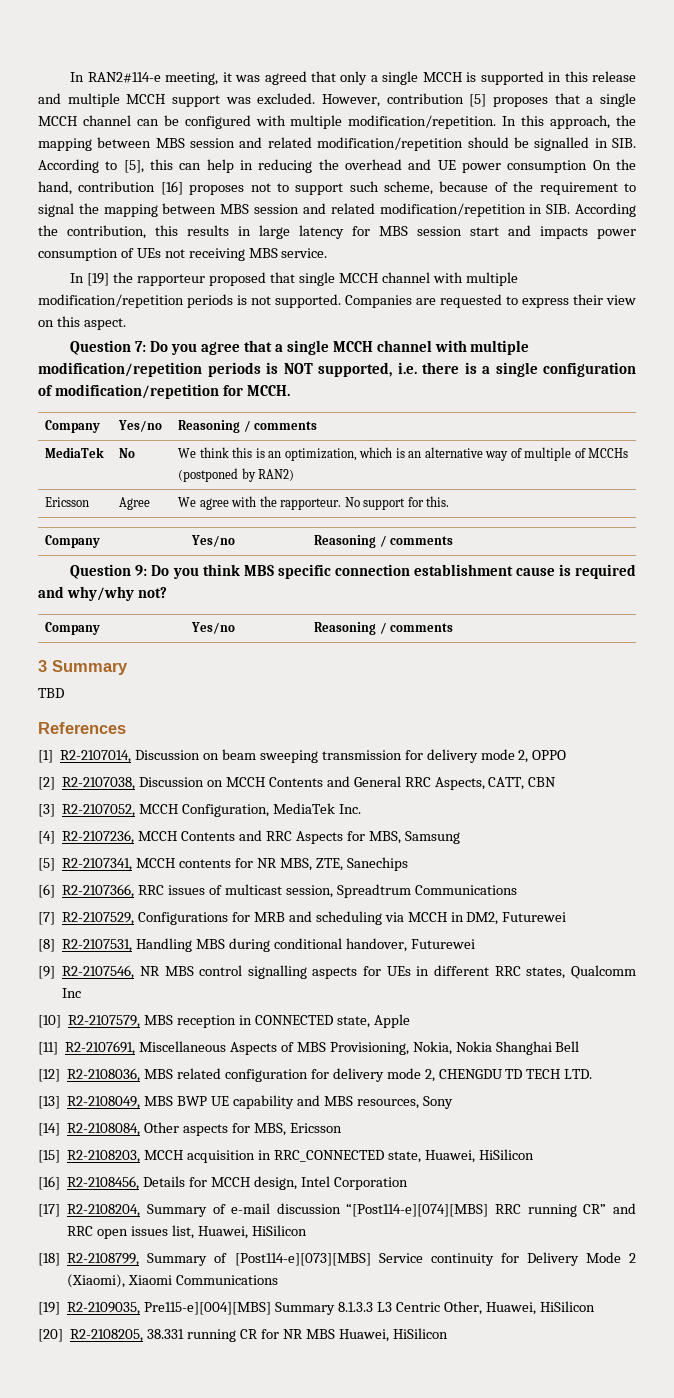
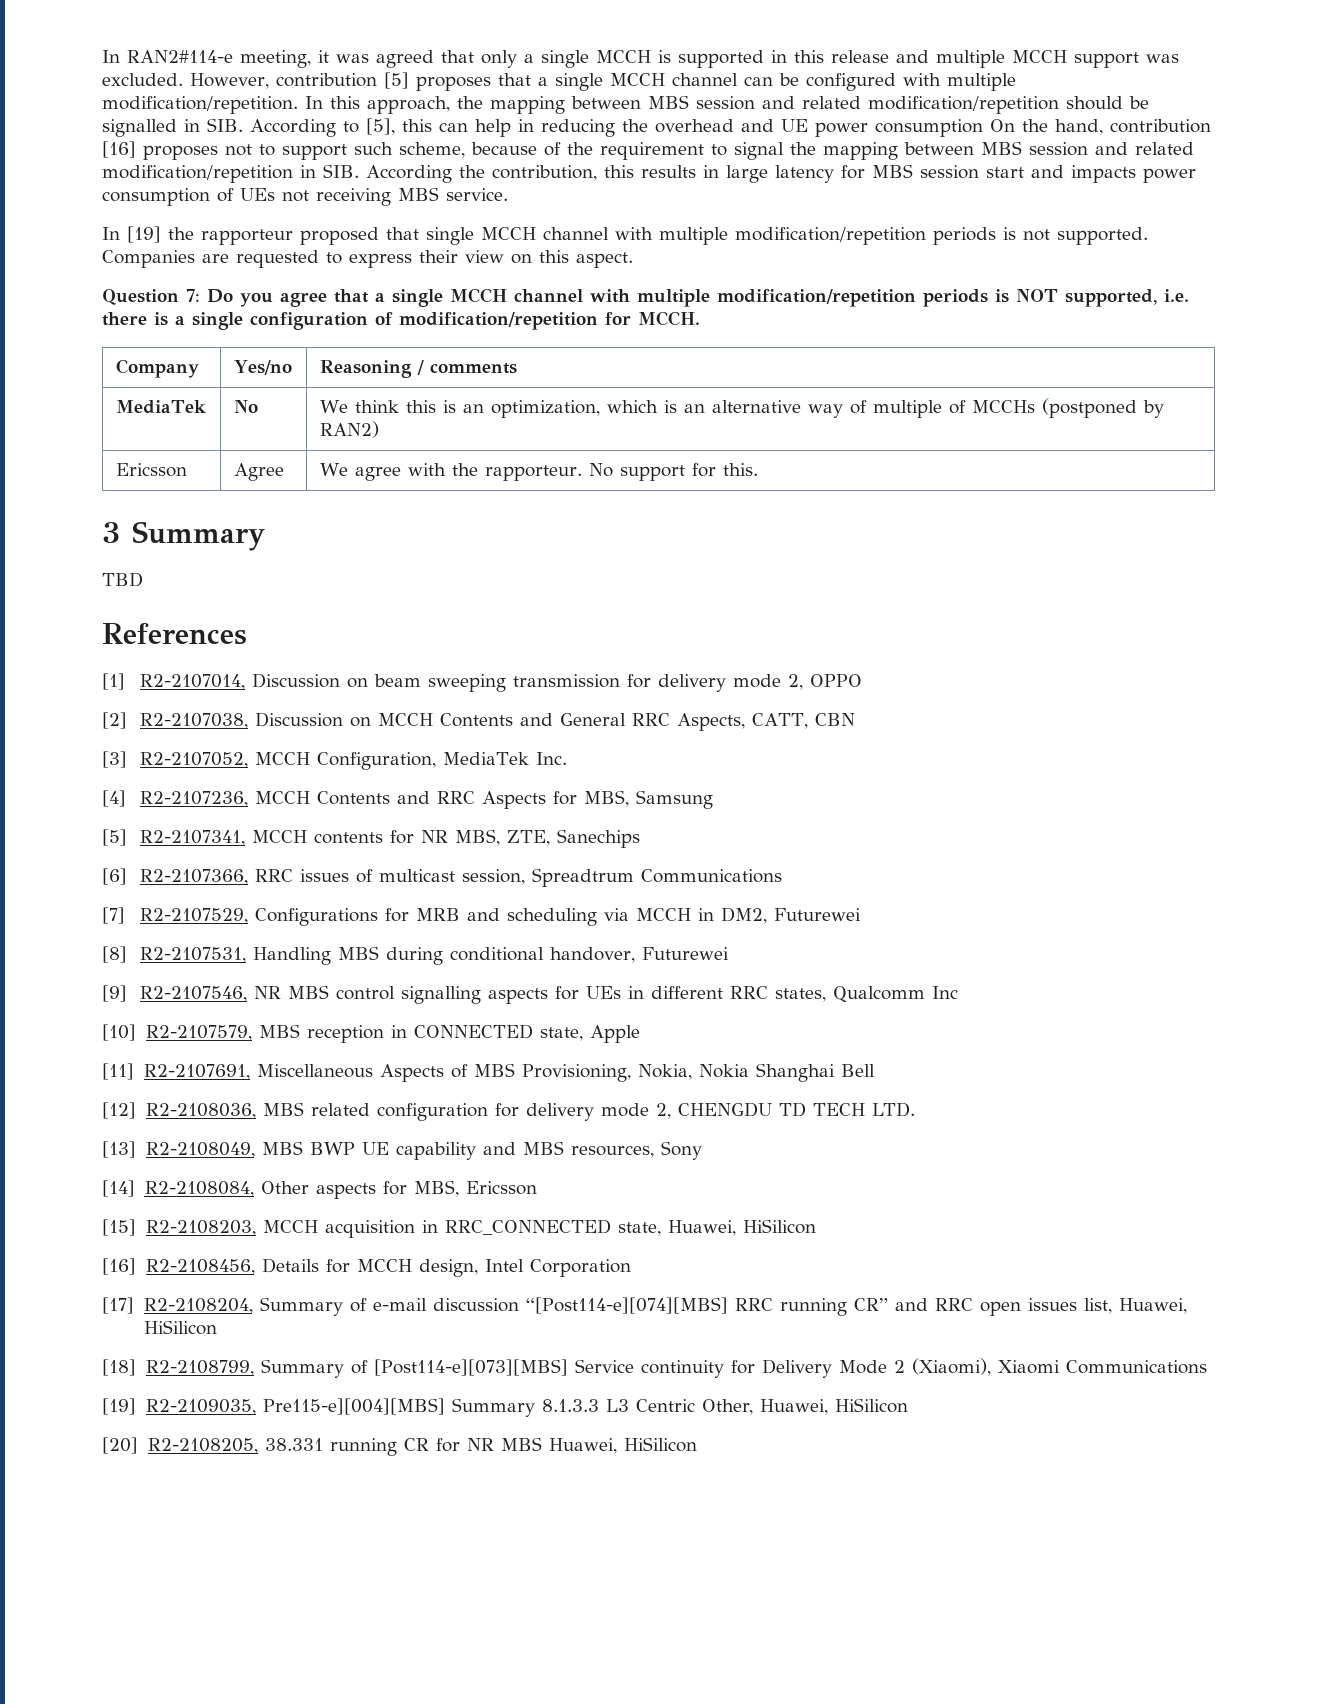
  Ericsson | Agree | We agree with the rapporteur. No support for this.
- Company | Yes/no | Reasoning / comments
- Question 9: Do you think MBS specific connection establishment cause is required and why/why not?
- Company | Yes/no | Reasoning / comments

